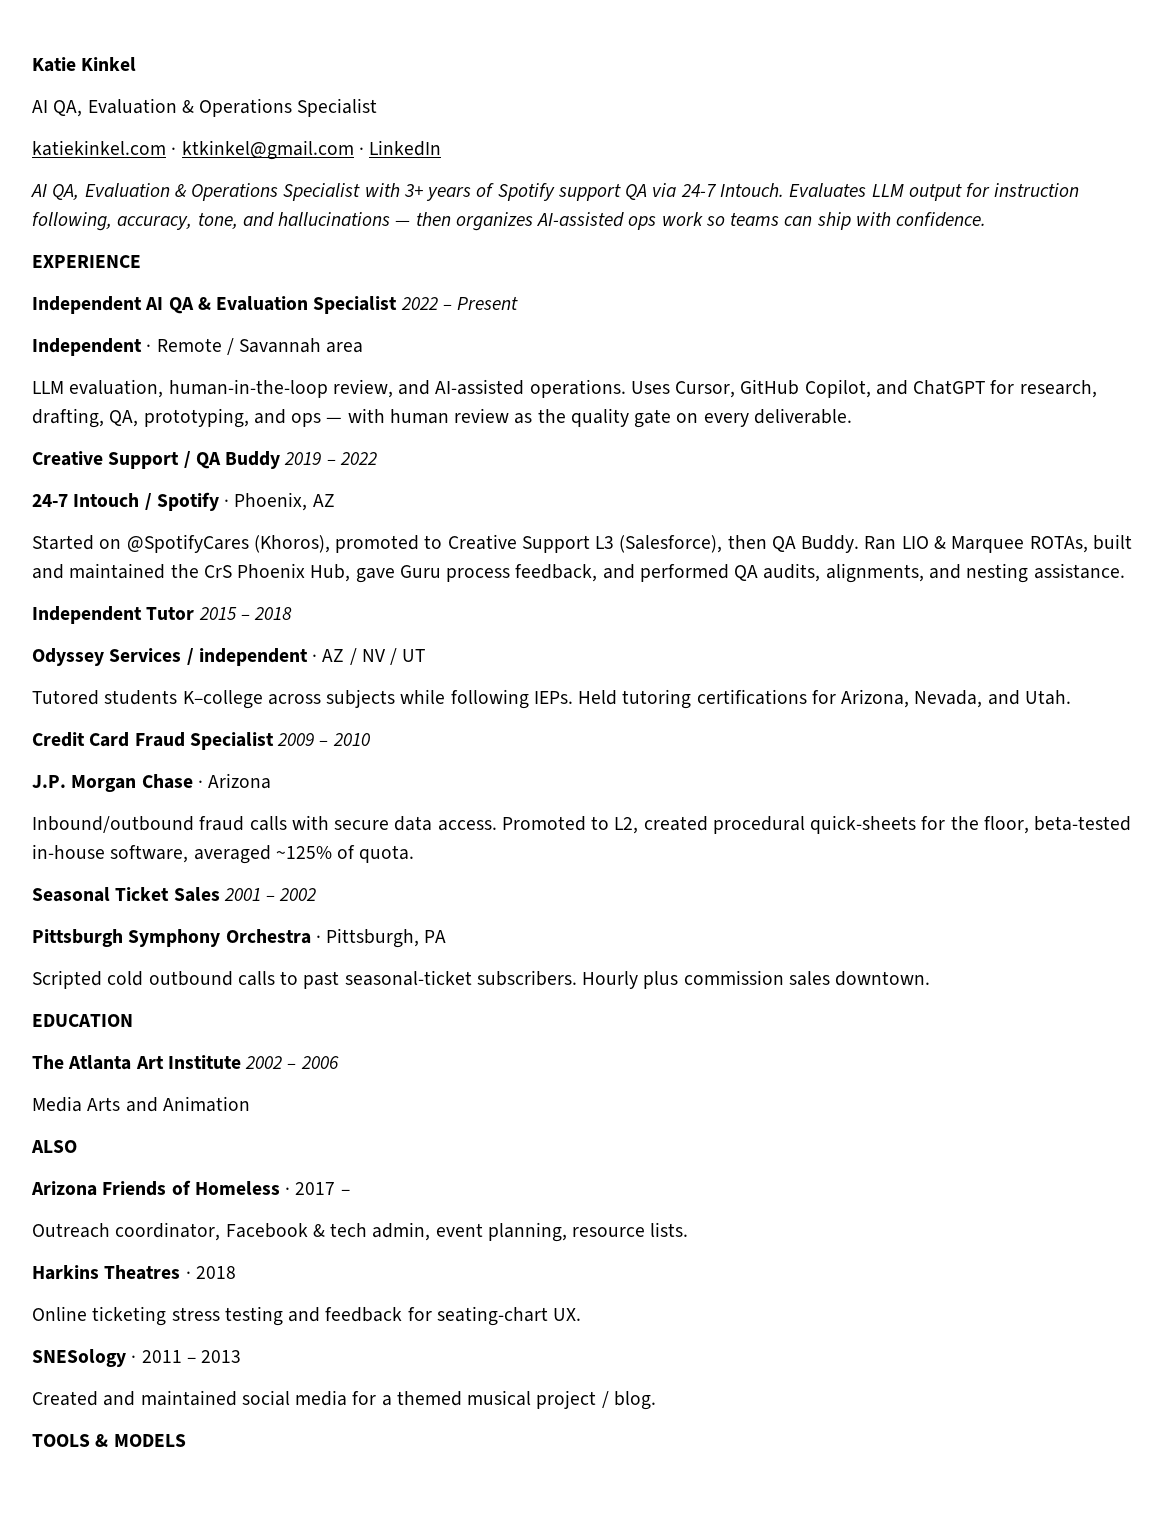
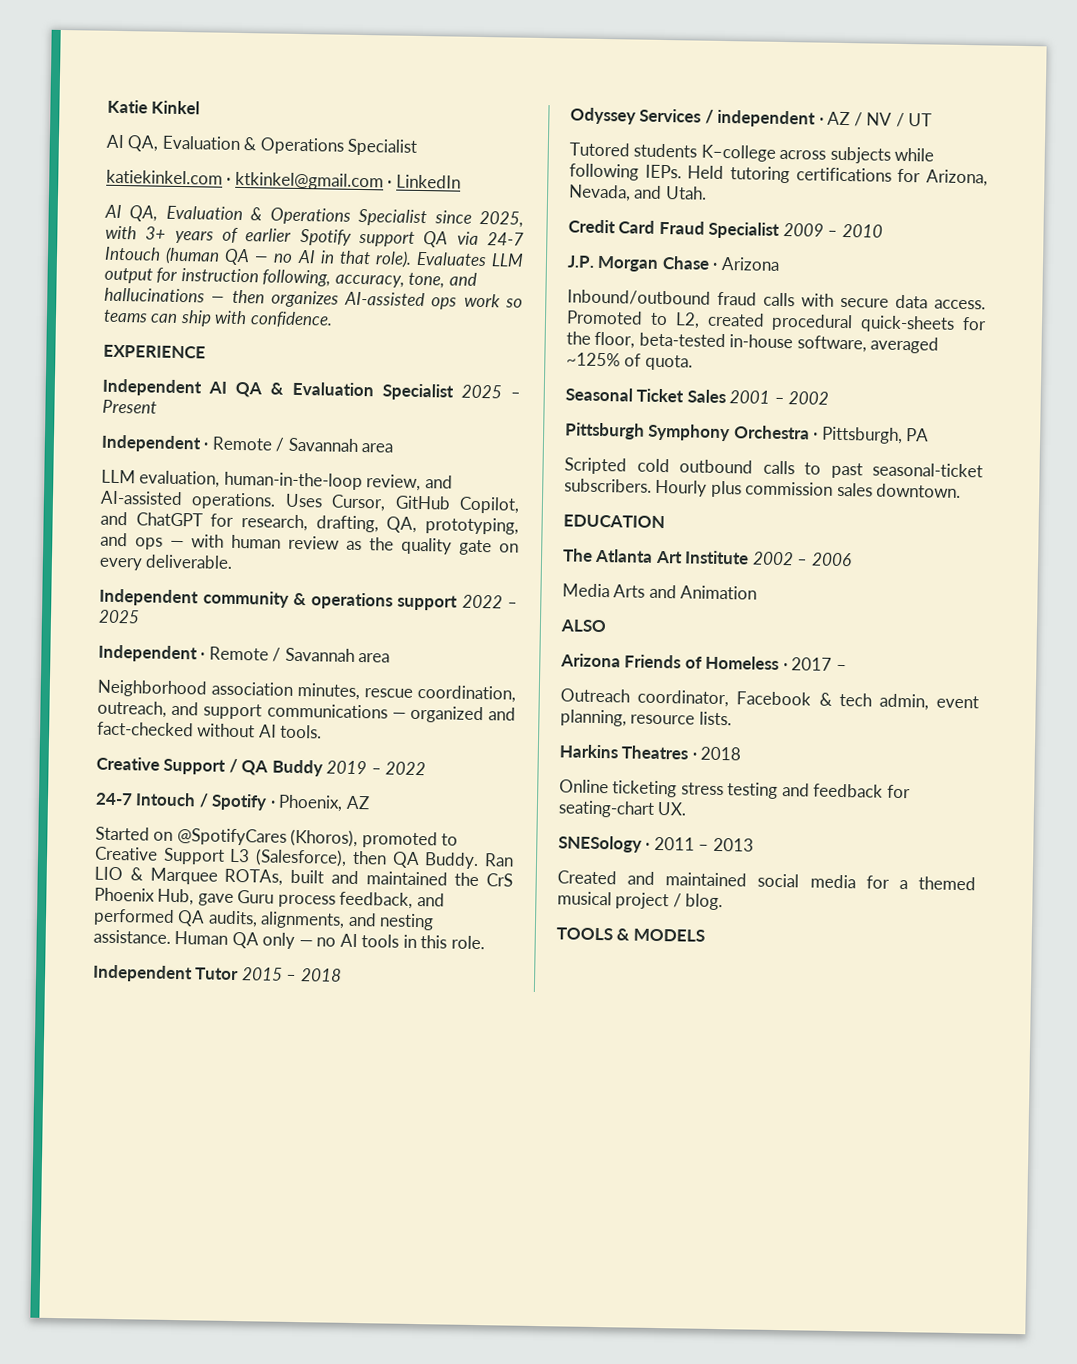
- AI QA, Evaluation & Operations Specialist with 3+ years of Spotify support QA via 24-7 Intouch.
+ AI QA, Evaluation & Operations Specialist since 2025, with 3+ years of earlier Spotify support QA via 24-7 Intouch (human QA — no AI in that role).
- Independent AI QA & Evaluation Specialist 2022 – Present
+ Independent AI QA & Evaluation Specialist 2025 – Present
+ Independent community & operations support 2022 – 2025
+ Independent · Remote / Savannah area
+ Neighborhood association minutes, rescue coordination, outreach, and support communications — organized and fact-checked without AI tools.
+ Human QA only — no AI tools in this role.

